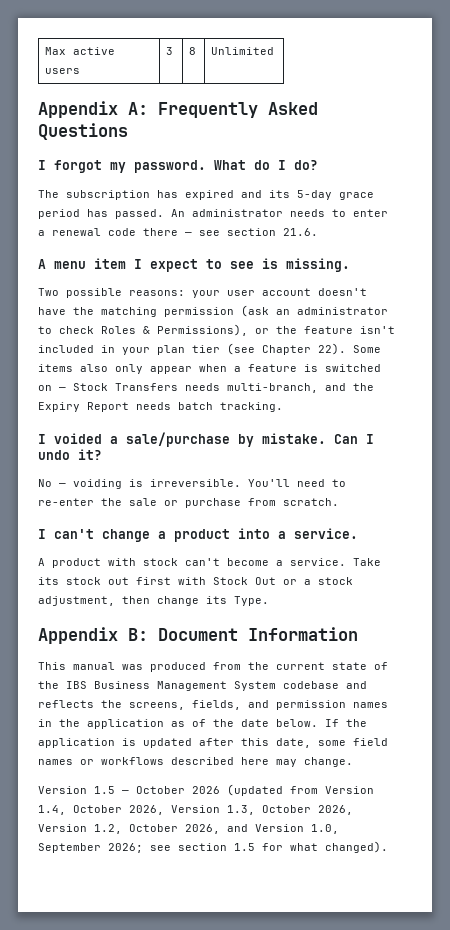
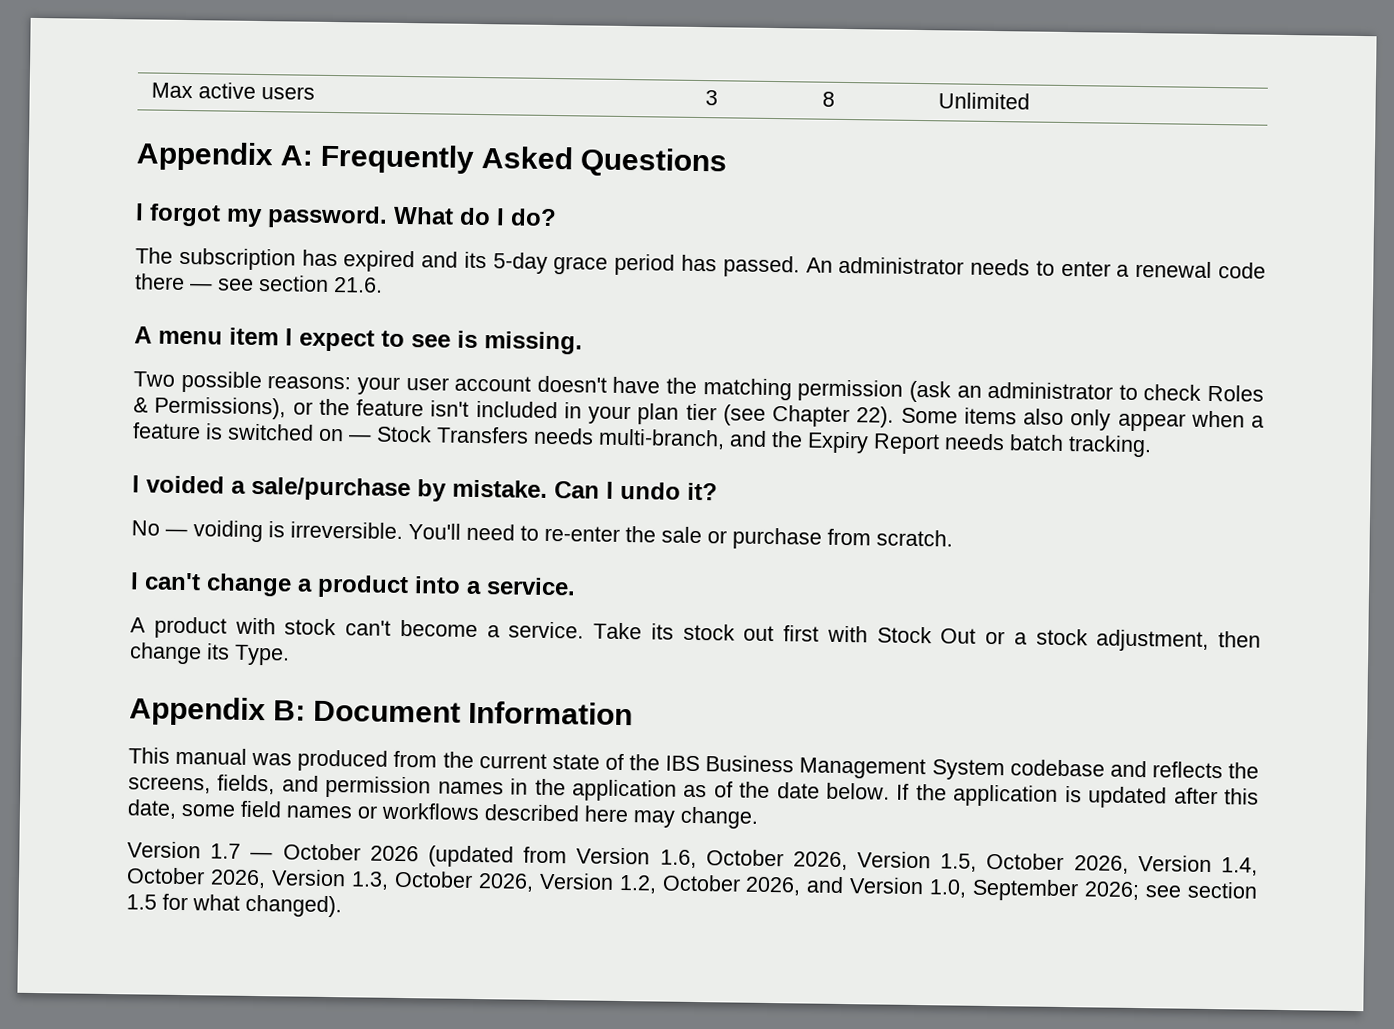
- Version 1.5 — October 2026 (updated from Version 1.4, October 2026, Version 1.3, October 2026, Version 1.2, October 2026, and Version 1.0, September 2026; see section 1.5 for what changed).
+ Version 1.7 — October 2026 (updated from Version 1.6, October 2026, Version 1.5, October 2026, Version 1.4, October 2026, Version 1.3, October 2026, Version 1.2, October 2026, and Version 1.0, September 2026; see section 1.5 for what changed).

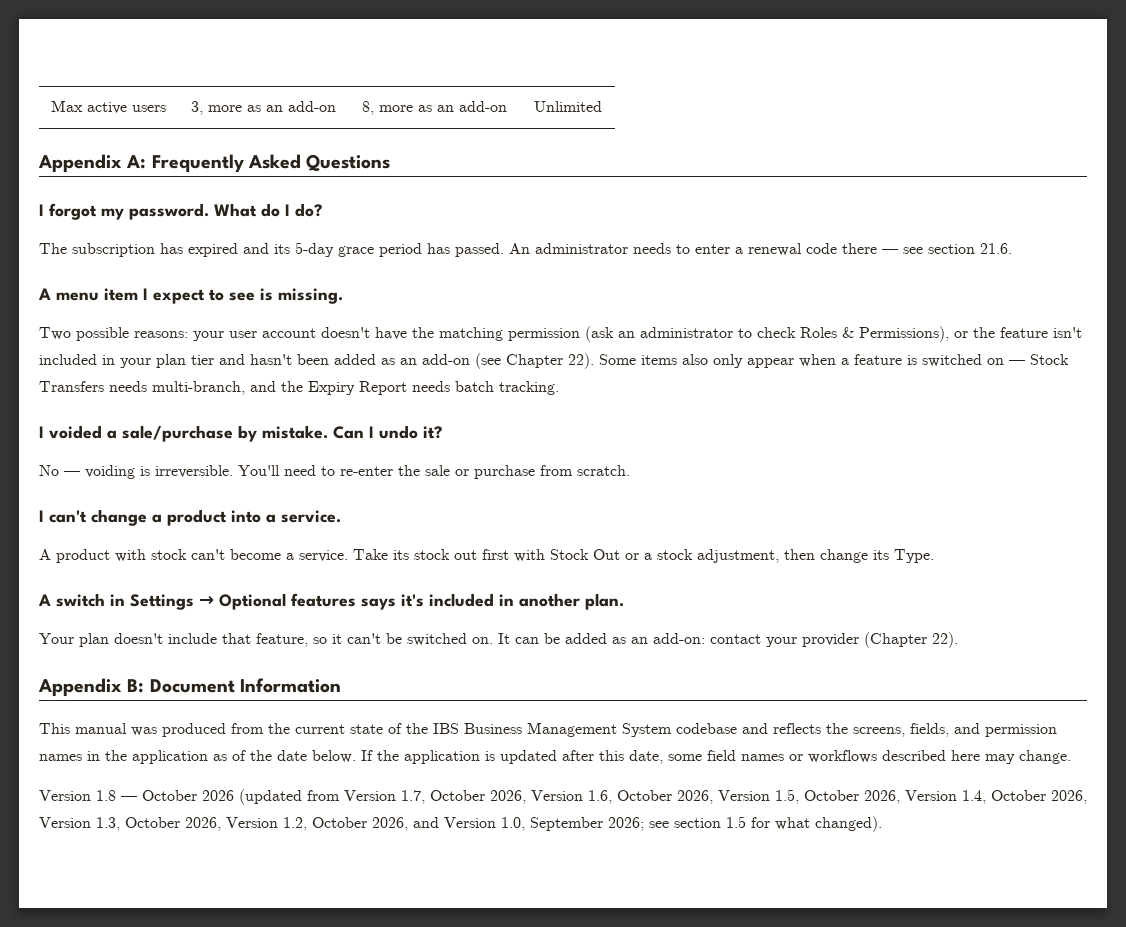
- Max active users | 3 | 8 | Unlimited
+ Max active users | 3, more as an add-on | 8, more as an add-on | Unlimited
- Two possible reasons: your user account doesn't have the matching permission (ask an administrator to check Roles & Permissions), or the feature isn't included in your plan tier (see Chapter 22).
+ Two possible reasons: your user account doesn't have the matching permission (ask an administrator to check Roles & Permissions), or the feature isn't included in your plan tier and hasn't been added as an add-on (see Chapter 22).
+ A switch in Settings → Optional features says it's included in another plan.
+ Your plan doesn't include that feature, so it can't be switched on. It can be added as an add-on: contact your provider (Chapter 22).
- Version 1.7 — October 2026 (updated from Version 1.6, October 2026, Version 1.5, October 2026, Version 1.4, October 2026, Version 1.3, October 2026, Version 1.2, October 2026, and Version 1.0, September 2026; see section 1.5 for what changed).
+ Version 1.8 — October 2026 (updated from Version 1.7, October 2026, Version 1.6, October 2026, Version 1.5, October 2026, Version 1.4, October 2026, Version 1.3, October 2026, Version 1.2, October 2026, and Version 1.0, September 2026; see section 1.5 for what changed).

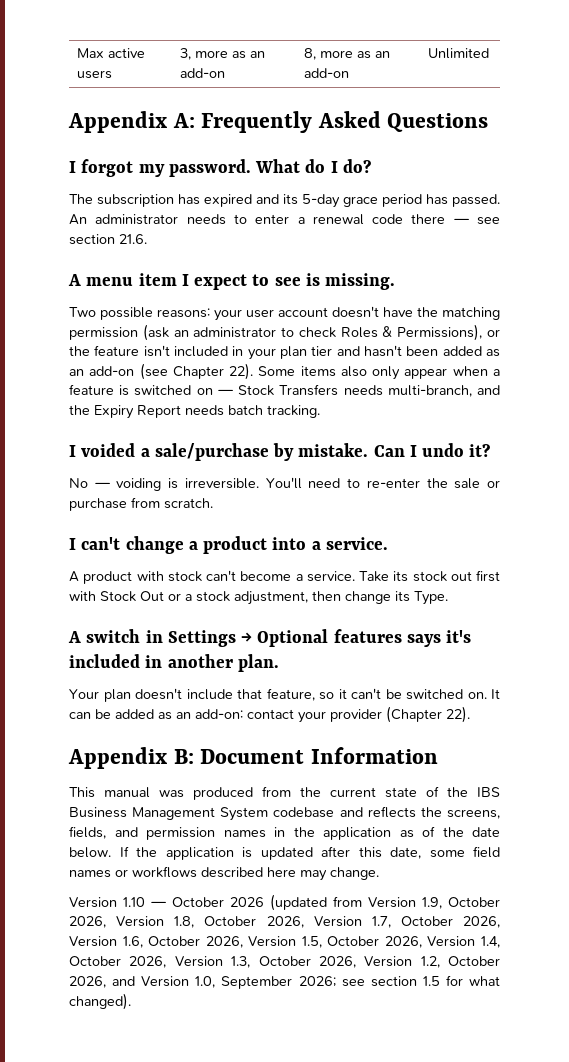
- Version 1.8 — October 2026 (updated from Version 1.7, October 2026, Version 1.6, October 2026, Version 1.5, October 2026, Version 1.4, October 2026, Version 1.3, October 2026, Version 1.2, October 2026, and Version 1.0, September 2026; see section 1.5 for what changed).
+ Version 1.10 — October 2026 (updated from Version 1.9, October 2026, Version 1.8, October 2026, Version 1.7, October 2026, Version 1.6, October 2026, Version 1.5, October 2026, Version 1.4, October 2026, Version 1.3, October 2026, Version 1.2, October 2026, and Version 1.0, September 2026; see section 1.5 for what changed).

